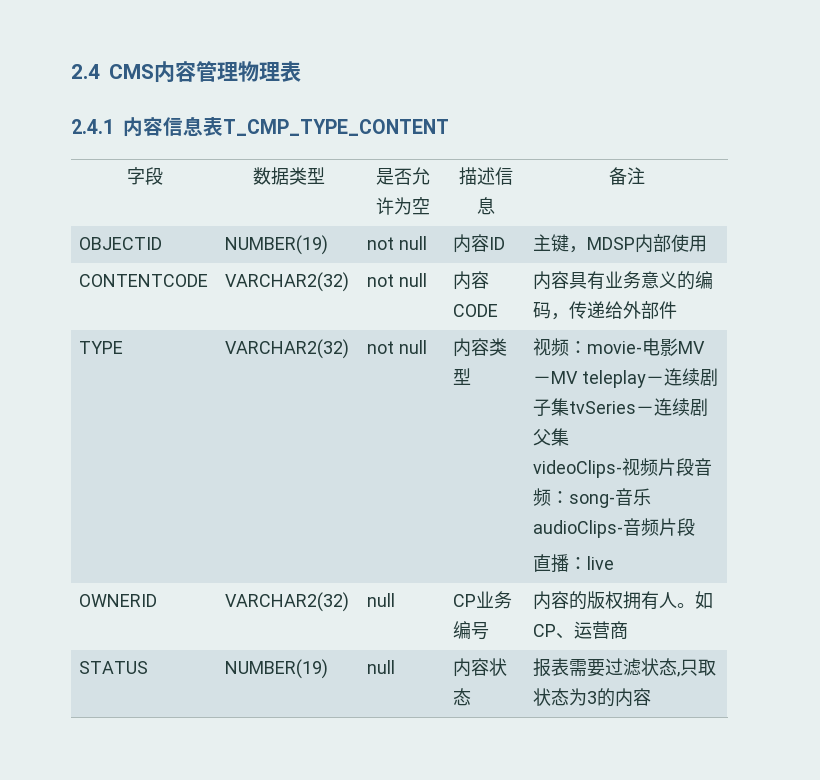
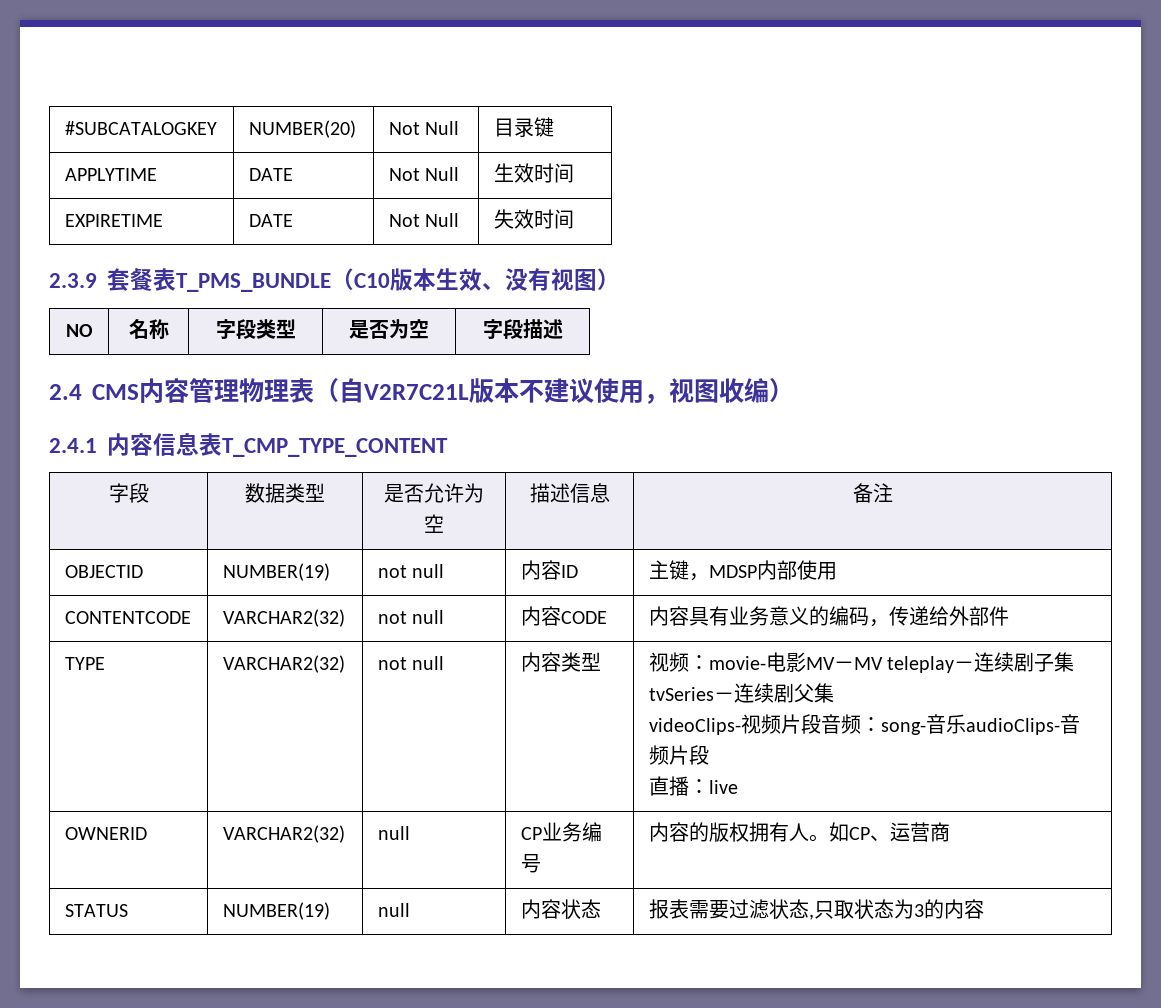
+ #SUBCATALOGKEY | NUMBER(20) | Not Null | 目录键
+ APPLYTIME | DATE | Not Null | 生效时间
+ EXPIRETIME | DATE | Not Null | 失效时间
+ 2.3.9套餐表T_PMS_BUNDLE（C10版本生效、没有视图）
+ NO | 名称 | 字段类型 | 是否为空 | 字段描述
- 2.4 CMS内容管理物理表
+ 2.4 CMS内容管理物理表（自V2R7C21L版本不建议使用，视图收编）

